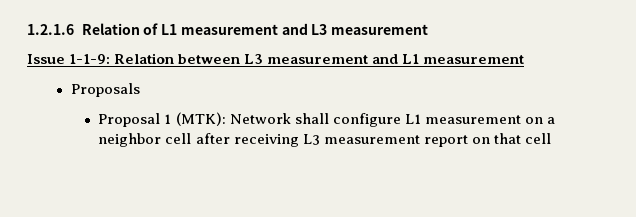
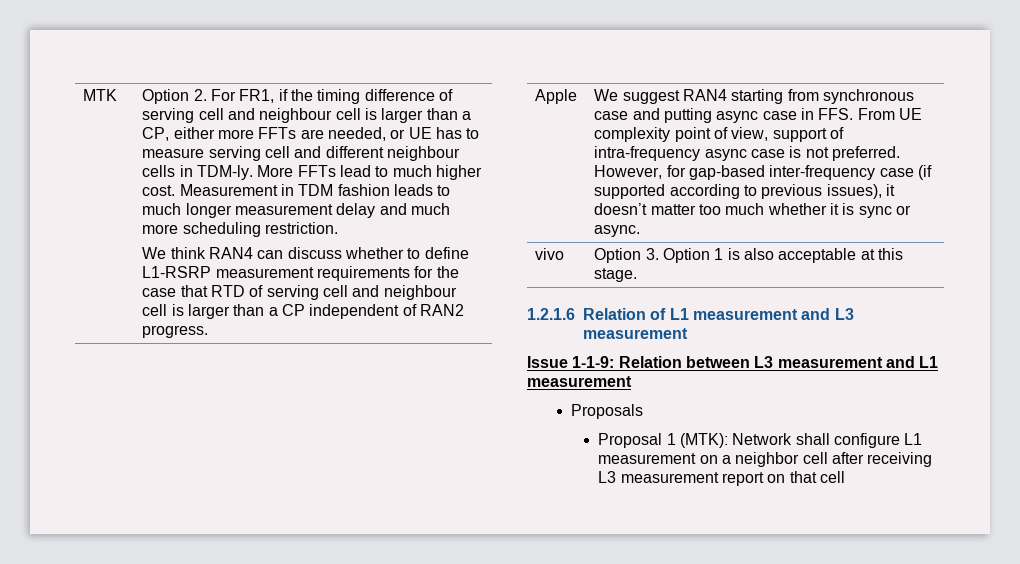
+ MTK | Option 2. For FR1, if the timing difference of serving cell and neighbour cell is larger than a CP, either more FFTs are needed, or UE has to measure serving cell and different neighbour cells in TDM-ly. More FFTs lead to much higher cost. Measurement in TDM fashion leads to much longer measurement delay and much more scheduling restriction.
+ We think RAN4 can discuss whether to define L1-RSRP measurement requirements for the case that RTD of serving cell and neighbour cell is larger than a CP independent of RAN2 progress.
+ Apple | We suggest RAN4 starting from synchronous case and putting async case in FFS. From UE complexity point of view, support of intra-frequency async case is not preferred. However, for gap-based inter-frequency case (if supported according to previous issues), it doesn’t matter too much whether it is sync or async.
+ vivo | Option 3. Option 1 is also acceptable at this stage.

